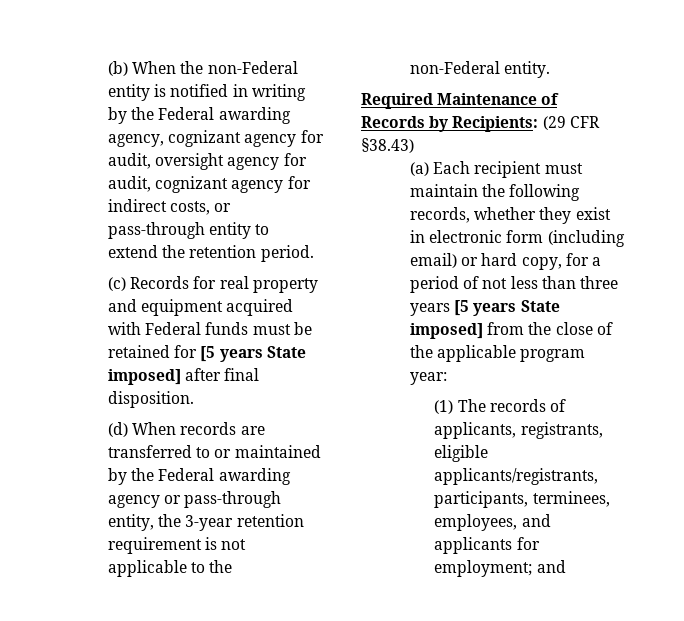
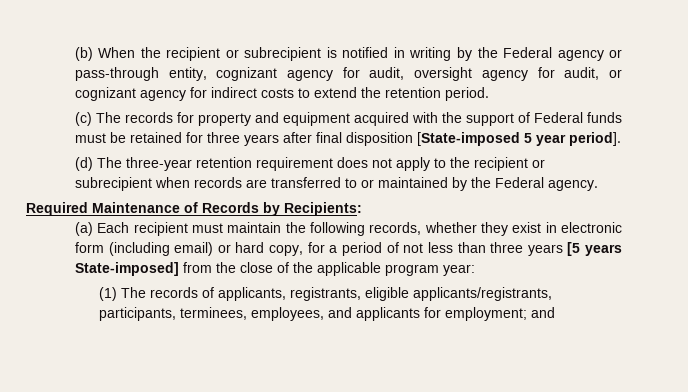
- (b) When the non-Federal entity is notified in writing by the Federal awarding agency, cognizant agency for audit, oversight agency for audit, cognizant agency for indirect costs, or pass-through entity to extend the retention period.
+ (b) When the recipient or subrecipient is notified in writing by the Federal agency or pass-through entity, cognizant agency for audit, oversight agency for audit, or cognizant agency for indirect costs to extend the retention period.
- (c) Records for real property and equipment acquired with Federal funds must be retained for [5 years State imposed] after final disposition.
- (d) When records are transferred to or maintained by the Federal awarding agency or pass-through entity, the 3-year retention requirement is not applicable to the non-Federal entity.
+ (c) The records for property and equipment acquired with the support of Federal funds must be retained for three years after final disposition [State-imposed 5 year period].
+ (d) The three-year retention requirement does not apply to the recipient or subrecipient when records are transferred to or maintained by the Federal agency.
- Required Maintenance of Records by Recipients: (29 CFR §38.43)
+ Required Maintenance of Records by Recipients:
- (a) Each recipient must maintain the following records, whether they exist in electronic form (including email) or hard copy, for a period of not less than three years [5 years State imposed] from the close of the applicable program year:
+ (a) Each recipient must maintain the following records, whether they exist in electronic form (including email) or hard copy, for a period of not less than three years [5 years State-imposed] from the close of the applicable program year:

